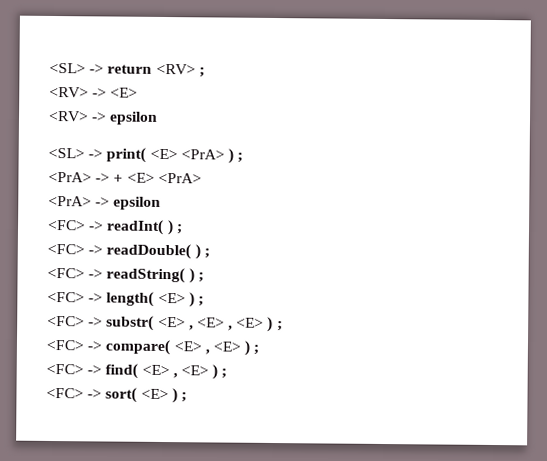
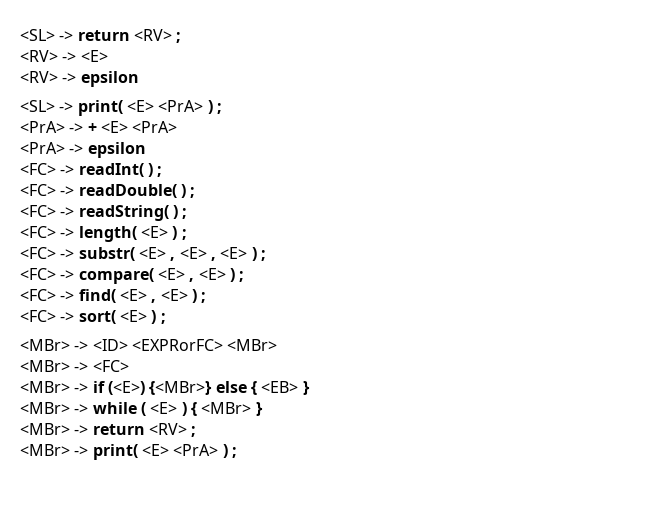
+ <MBr> -> <ID> <EXPRorFC> <MBr>
+ <MBr> -> <FC>
+ <MBr> -> if (<E>) {<MBr>} else { <EB> }
+ <MBr> -> while ( <E> ) { <MBr> }
+ <MBr> -> return <RV> ;
+ <MBr> -> print( <E> <PrA> ) ;

